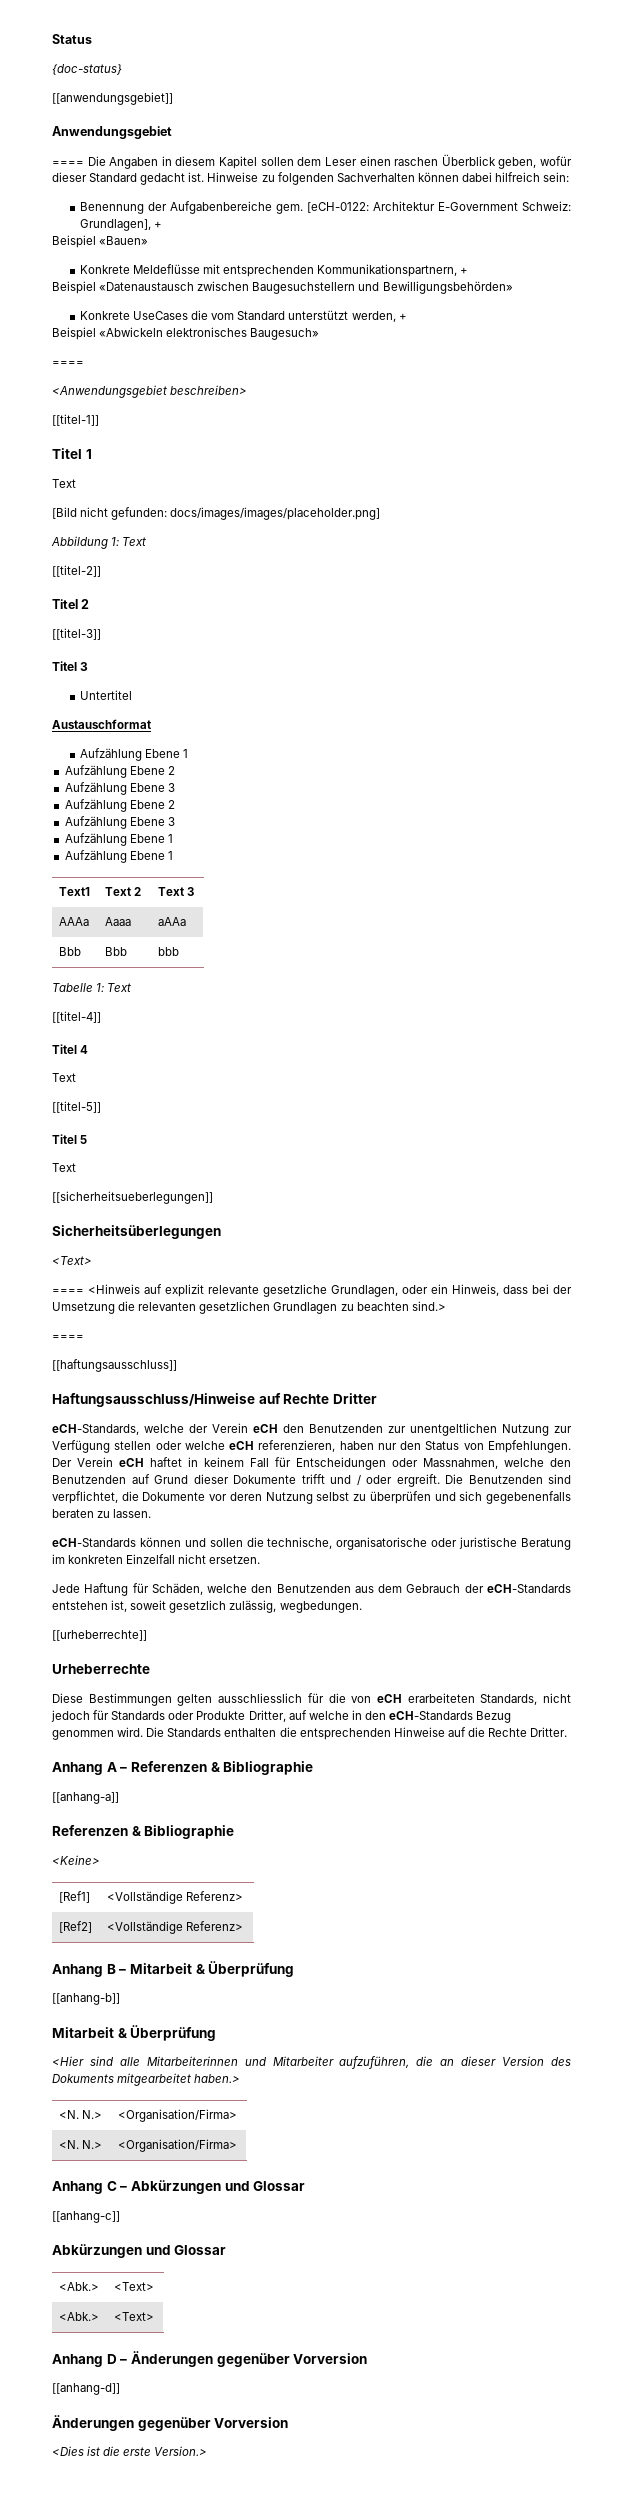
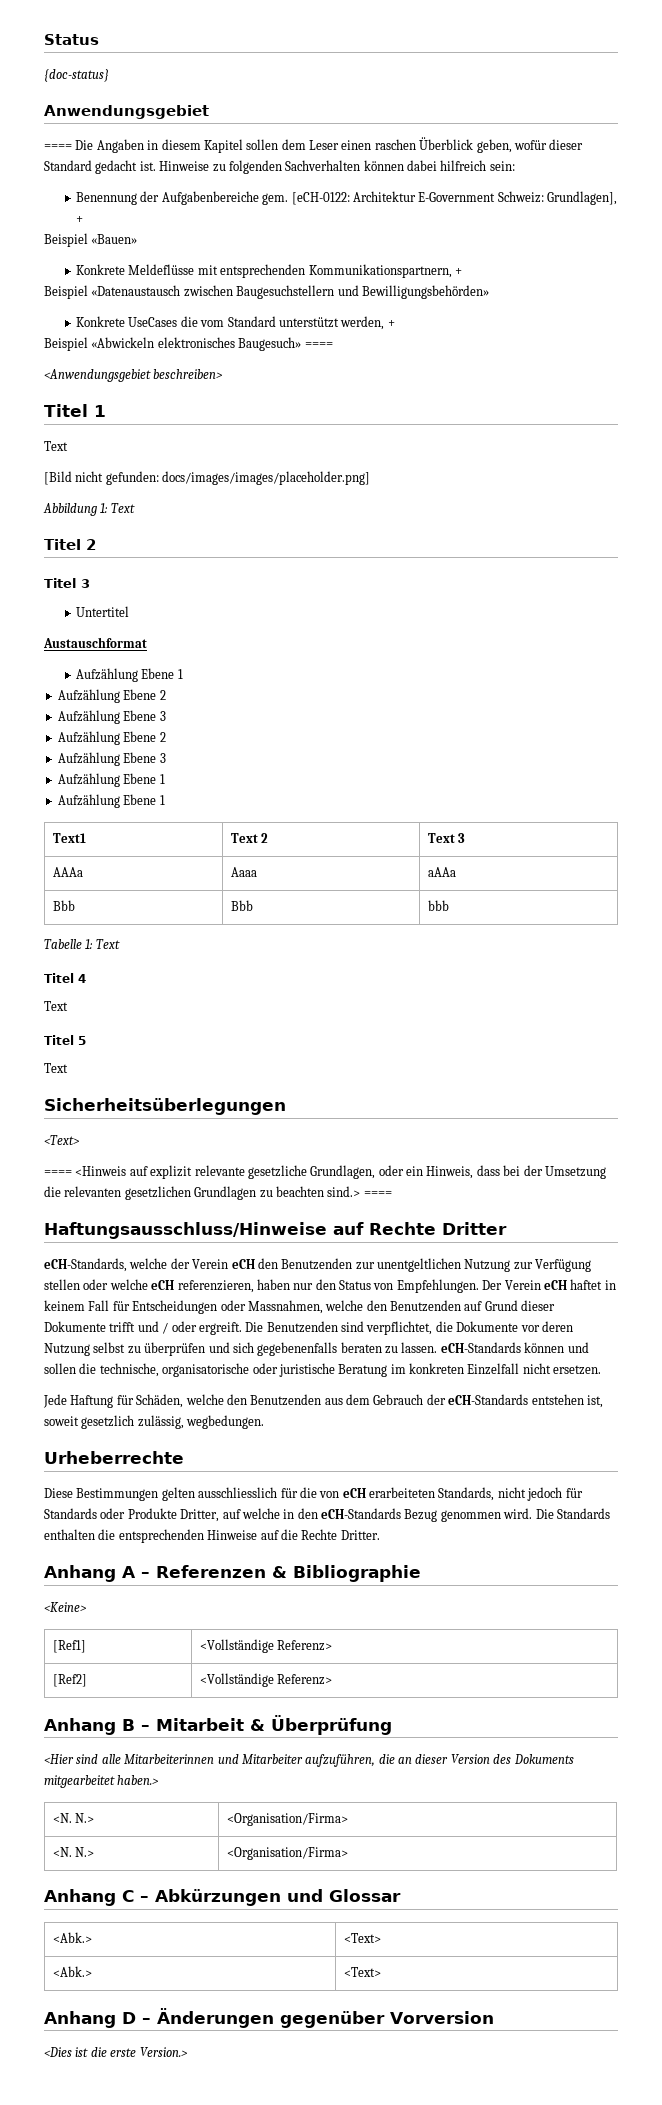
- [[anwendungsgebiet]]
- Beispiel «Abwickeln elektronisches Baugesuch»
- ====
+ Beispiel «Abwickeln elektronisches Baugesuch» ====
- [[titel-1]]
- [[titel-2]]
- [[titel-3]]
- [[titel-4]]
- [[titel-5]]
- [[sicherheitsueberlegungen]]
- ==== <Hinweis auf explizit relevante gesetzliche Grundlagen, oder ein Hinweis, dass bei der Umsetzung die relevanten gesetzlichen Grundlagen zu beachten sind.>
- ====
- [[haftungsausschluss]]
+ ==== <Hinweis auf explizit relevante gesetzliche Grundlagen, oder ein Hinweis, dass bei der Umsetzung die relevanten gesetzlichen Grundlagen zu beachten sind.> ====
- Die Benutzenden sind verpflichtet, die Dokumente vor deren Nutzung selbst zu überprüfen und sich gegebenenfalls beraten zu lassen.
- eCH-Standards können und sollen die technische, organisatorische oder juristische Beratung im konkreten Einzelfall nicht ersetzen.
+ Die Benutzenden sind verpflichtet, die Dokumente vor deren Nutzung selbst zu überprüfen und sich gegebenenfalls beraten zu lassen. eCH-Standards können und sollen die technische, organisatorische oder juristische Beratung im konkreten Einzelfall nicht ersetzen.
- [[urheberrechte]]
- [[anhang-a]]
- Referenzen & Bibliographie
- [[anhang-b]]
- Mitarbeit & Überprüfung
- [[anhang-c]]
- Abkürzungen und Glossar
- [[anhang-d]]
- Änderungen gegenüber Vorversion

